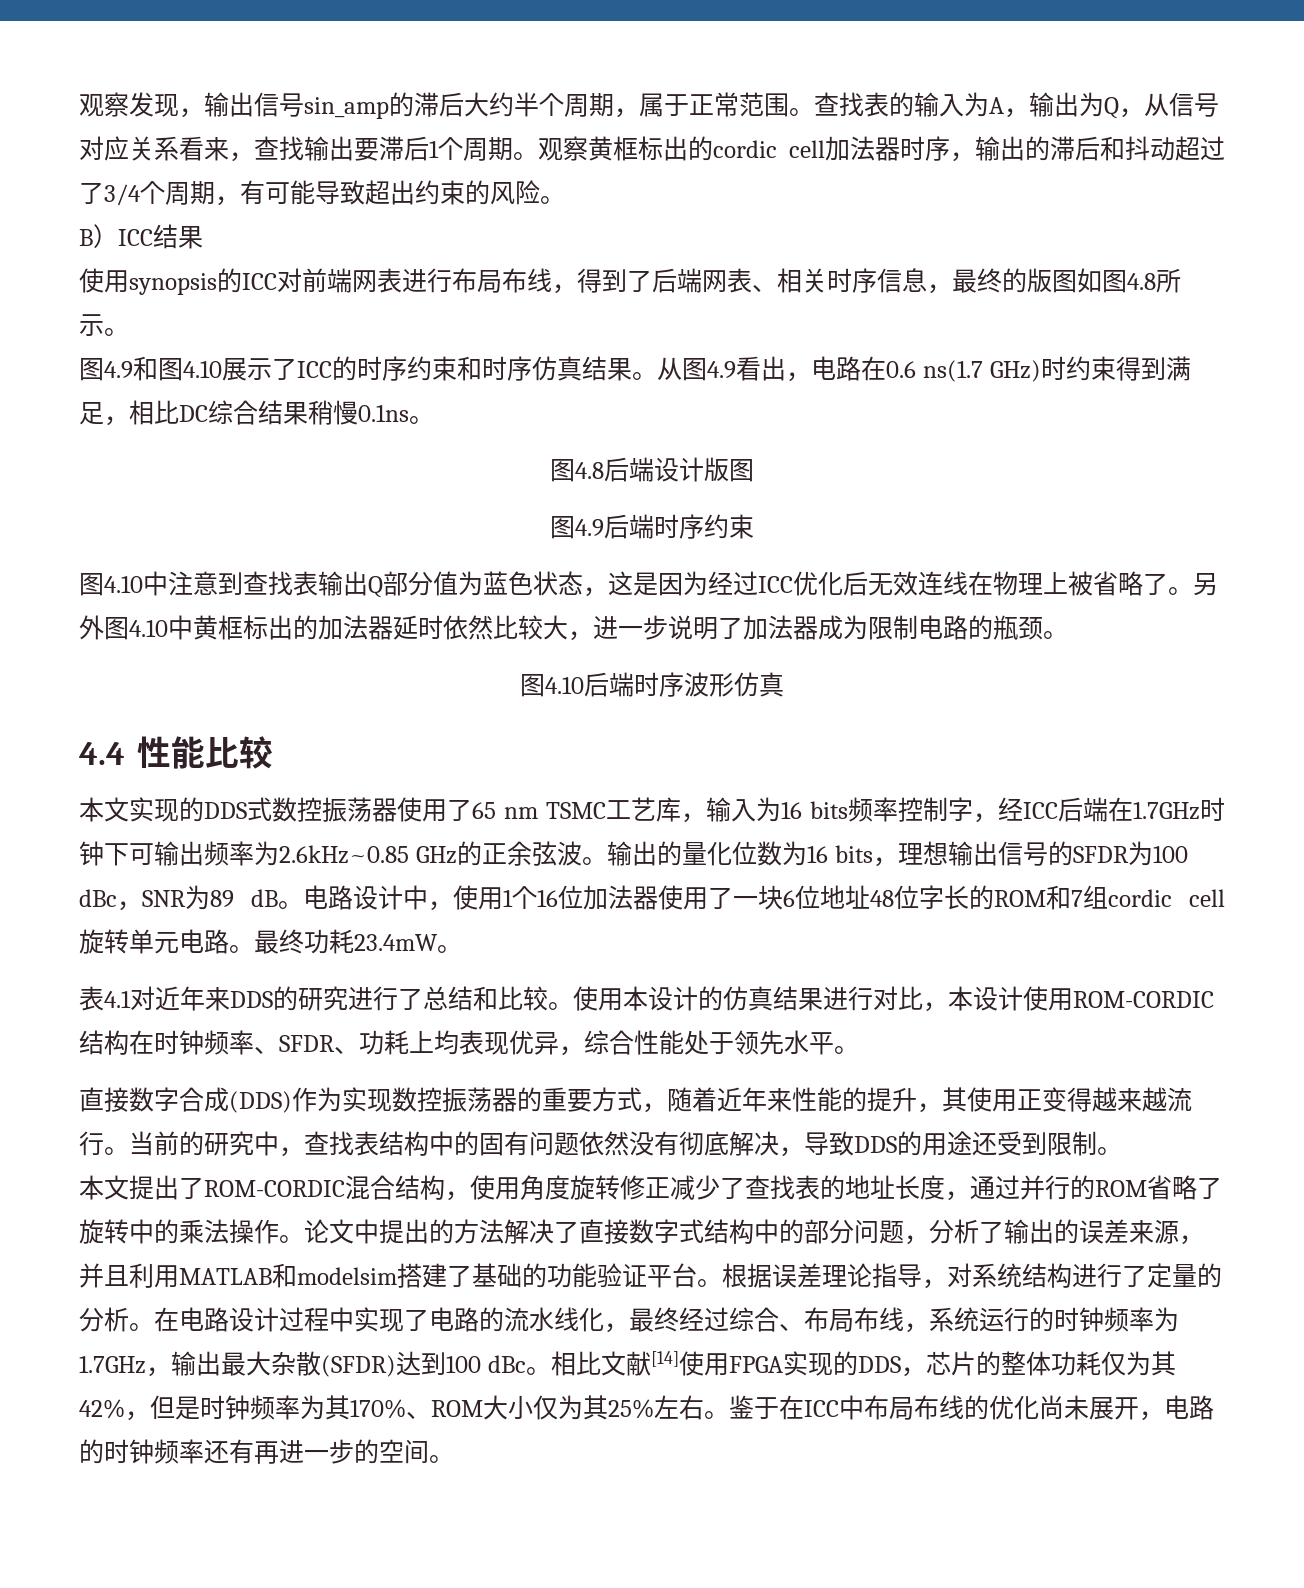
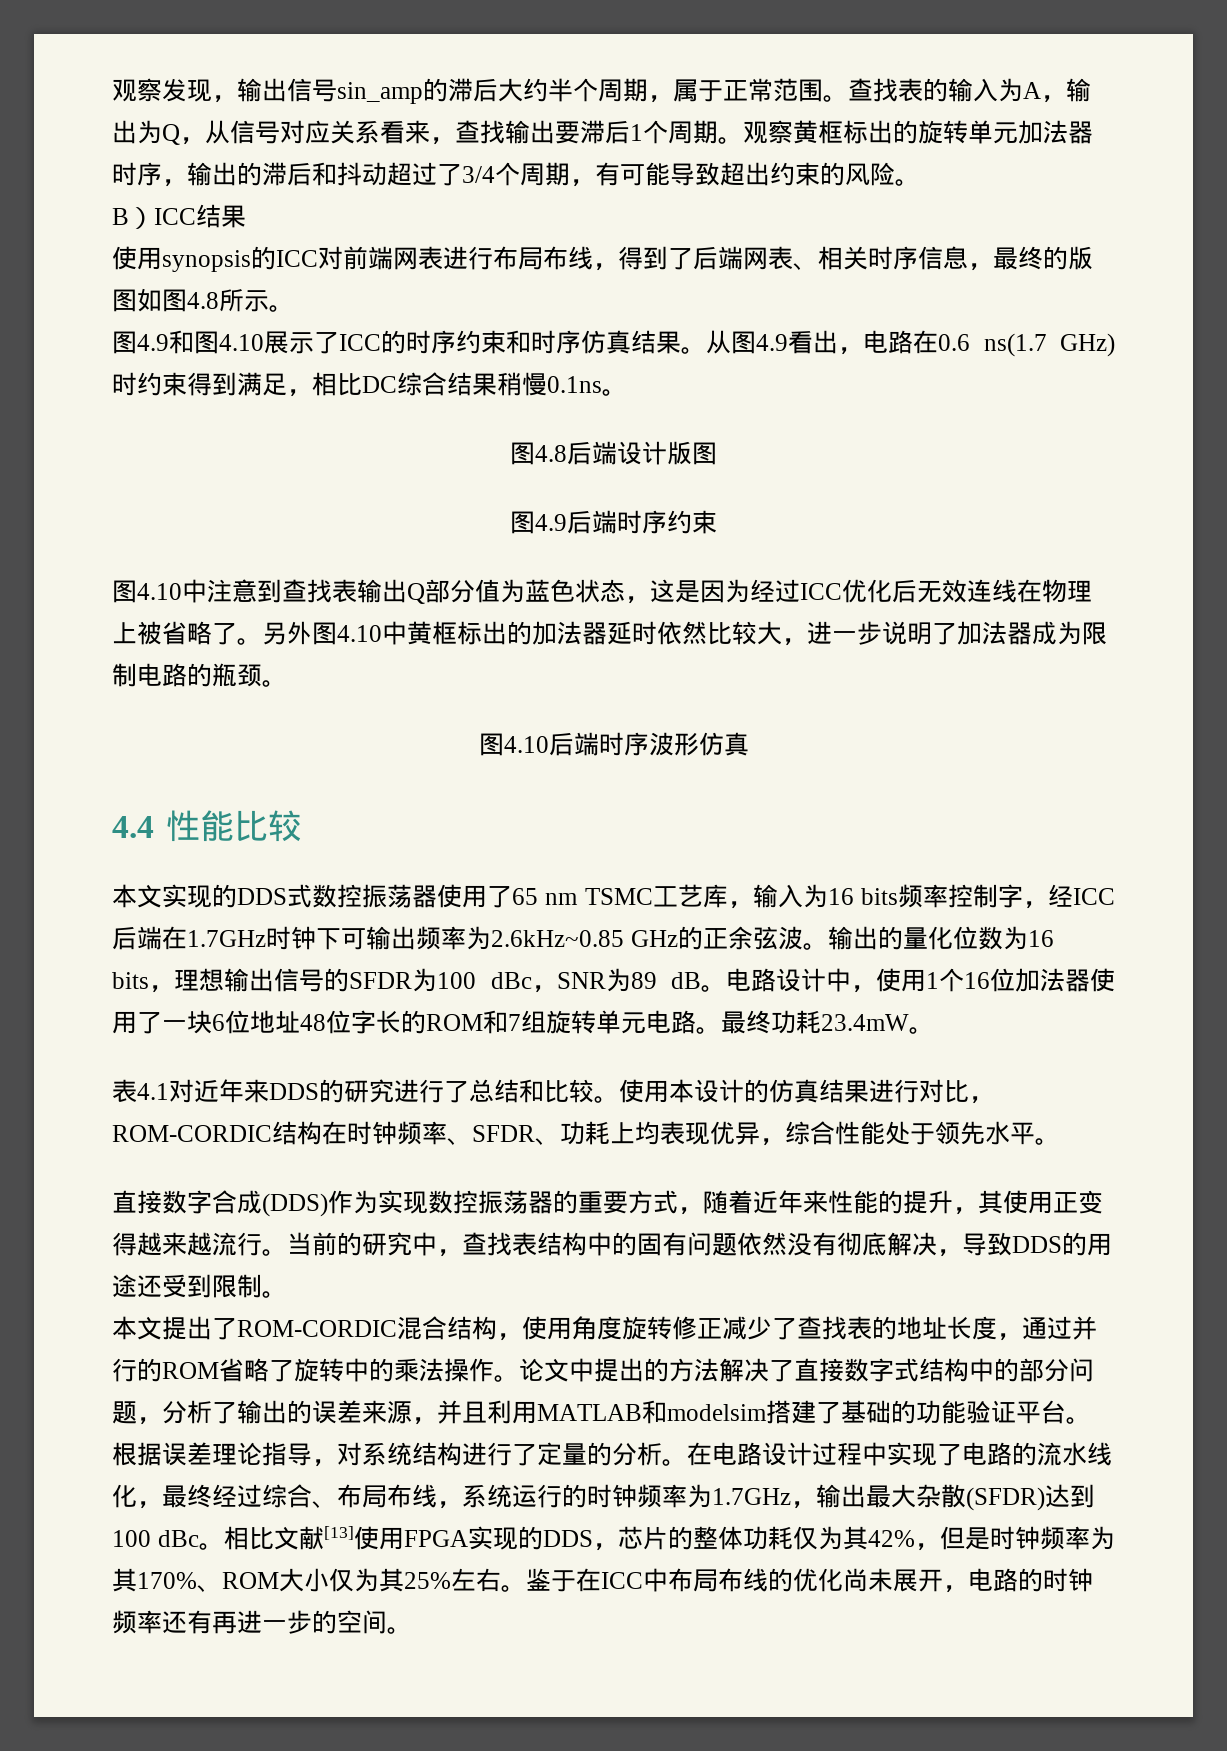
- 观察黄框标出的cordic cell加法器时序，输出的滞后和抖动超过了3/4个周期，有可能导致超出约束的风险。
+ 观察黄框标出的旋转单元加法器时序，输出的滞后和抖动超过了3/4个周期，有可能导致超出约束的风险。
- 电路设计中，使用1个16位加法器使用了一块6位地址48位字长的ROM和7组cordic cell旋转单元电路。
+ 电路设计中，使用1个16位加法器使用了一块6位地址48位字长的ROM和7组旋转单元电路。
- 使用本设计的仿真结果进行对比，本设计使用ROM-CORDIC结构在时钟频率、SFDR、功耗上均表现优异，综合性能处于领先水平。
+ 使用本设计的仿真结果进行对比，ROM-CORDIC结构在时钟频率、SFDR、功耗上均表现优异，综合性能处于领先水平。
- 相比文献[14]使用FPGA实现的DDS，芯片的整体功耗仅为其42%，但是时钟频率为其170%、ROM大小仅为其25%左右。
+ 相比文献[13]使用FPGA实现的DDS，芯片的整体功耗仅为其42%，但是时钟频率为其170%、ROM大小仅为其25%左右。

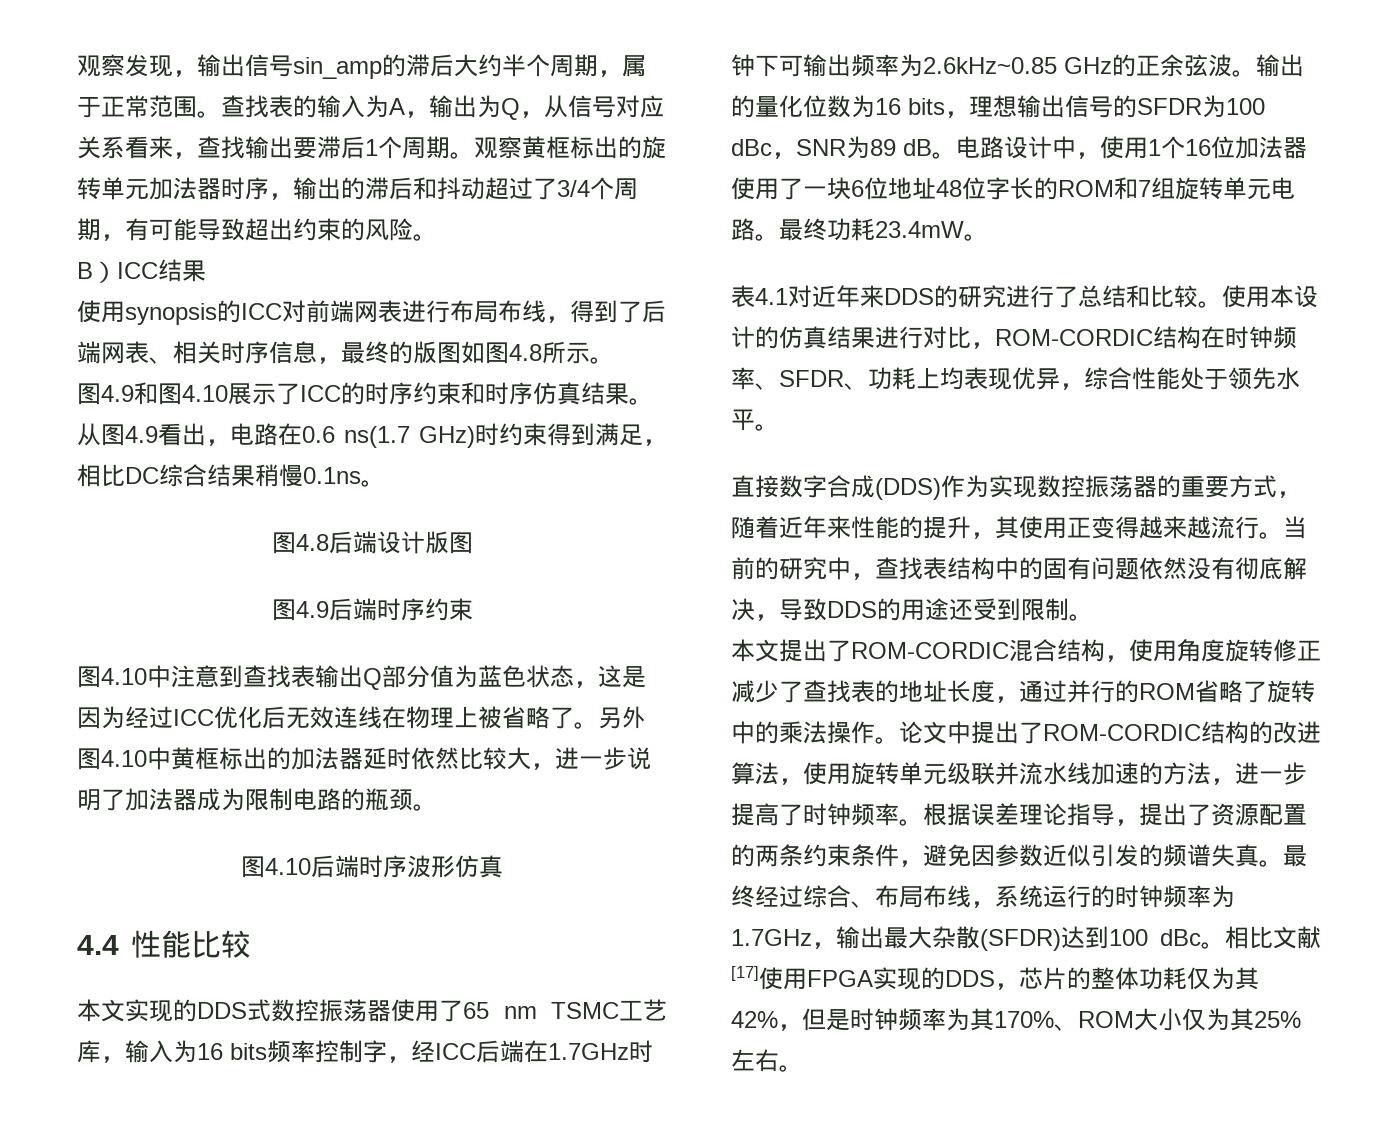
- 论文中提出的方法解决了直接数字式结构中的部分问题，分析了输出的误差来源，并且利用MATLAB和modelsim搭建了基础的功能验证平台。
+ 论文中提出了ROM-CORDIC结构的改进算法，使用旋转单元级联并流水线加速的方法，进一步提高了时钟频率。
- 根据误差理论指导，对系统结构进行了定量的分析。在电路设计过程中实现了电路的流水线化，最终经过综合、布局布线，系统运行的时钟频率为1.7GHz，输出最大杂散(SFDR)达到100 dBc。
+ 根据误差理论指导，提出了资源配置的两条约束条件，避免因参数近似引发的频谱失真。最终经过综合、布局布线，系统运行的时钟频率为1.7GHz，输出最大杂散(SFDR)达到100 dBc。
- 相比文献[13]使用FPGA实现的DDS，芯片的整体功耗仅为其42%，但是时钟频率为其170%、ROM大小仅为其25%左右。鉴于在ICC中布局布线的优化尚未展开，电路的时钟频率还有再进一步的空间。
+ 相比文献[17]使用FPGA实现的DDS，芯片的整体功耗仅为其42%，但是时钟频率为其170%、ROM大小仅为其25%左右。

